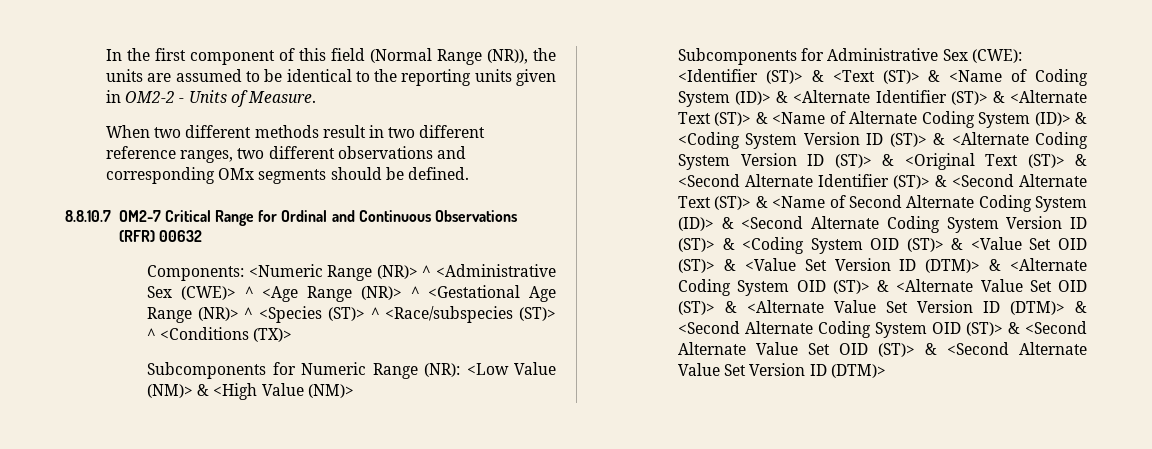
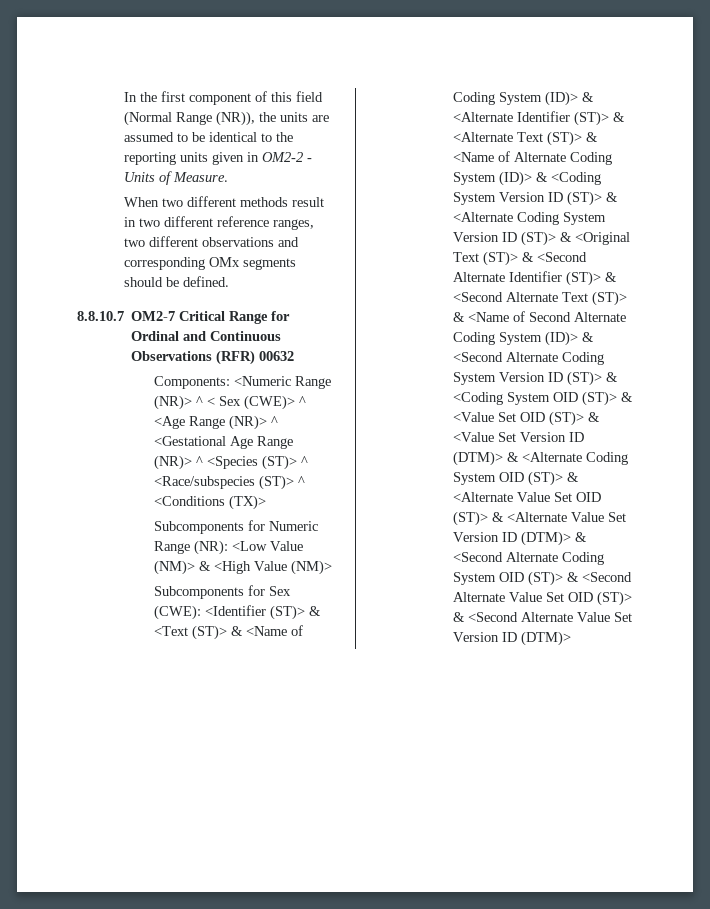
- Components: <Numeric Range (NR)> ^ <Administrative Sex (CWE)> ^ <Age Range (NR)> ^ <Gestational Age Range (NR)> ^ <Species (ST)> ^ <Race/subspecies (ST)> ^ <Conditions (TX)>
+ Components: <Numeric Range (NR)> ^ < Sex (CWE)> ^ <Age Range (NR)> ^ <Gestational Age Range (NR)> ^ <Species (ST)> ^ <Race/subspecies (ST)> ^ <Conditions (TX)>
- Subcomponents for Administrative Sex (CWE):
+ Subcomponents for Sex (CWE):

